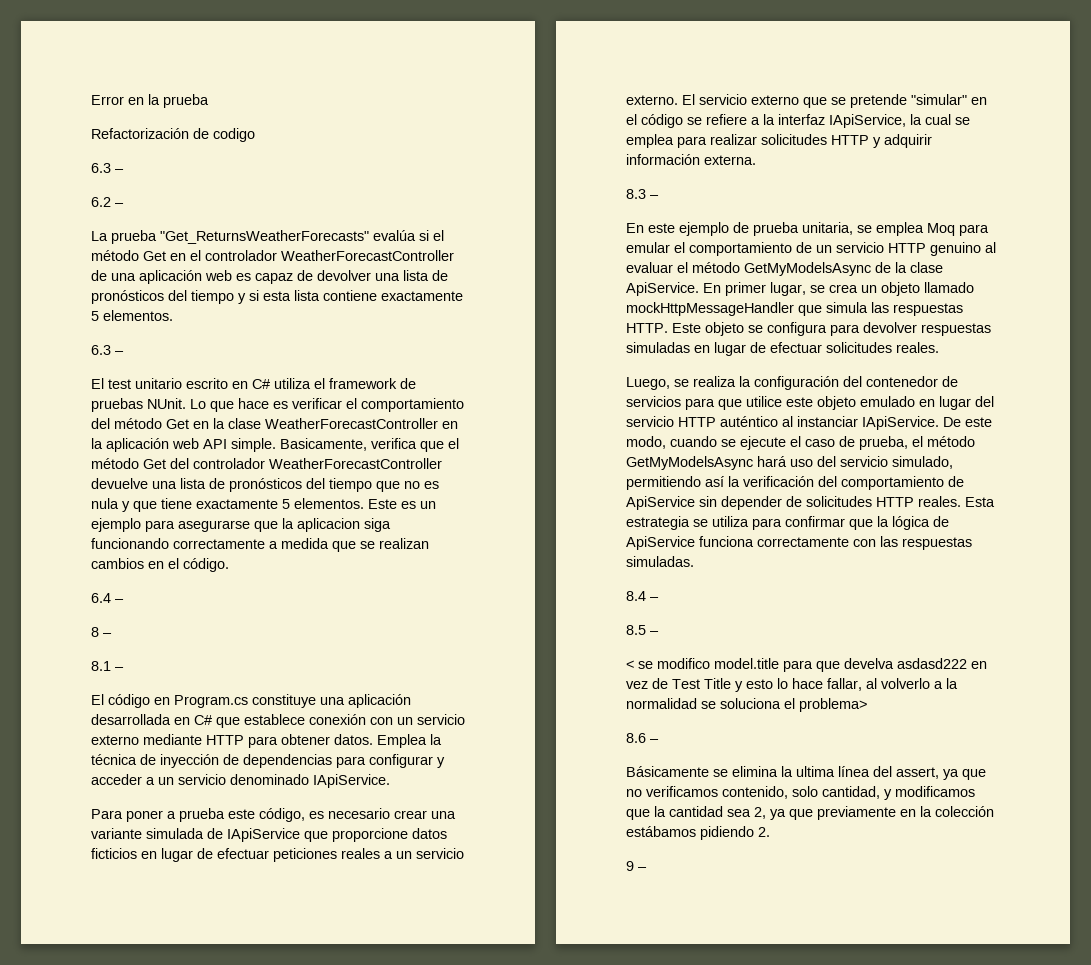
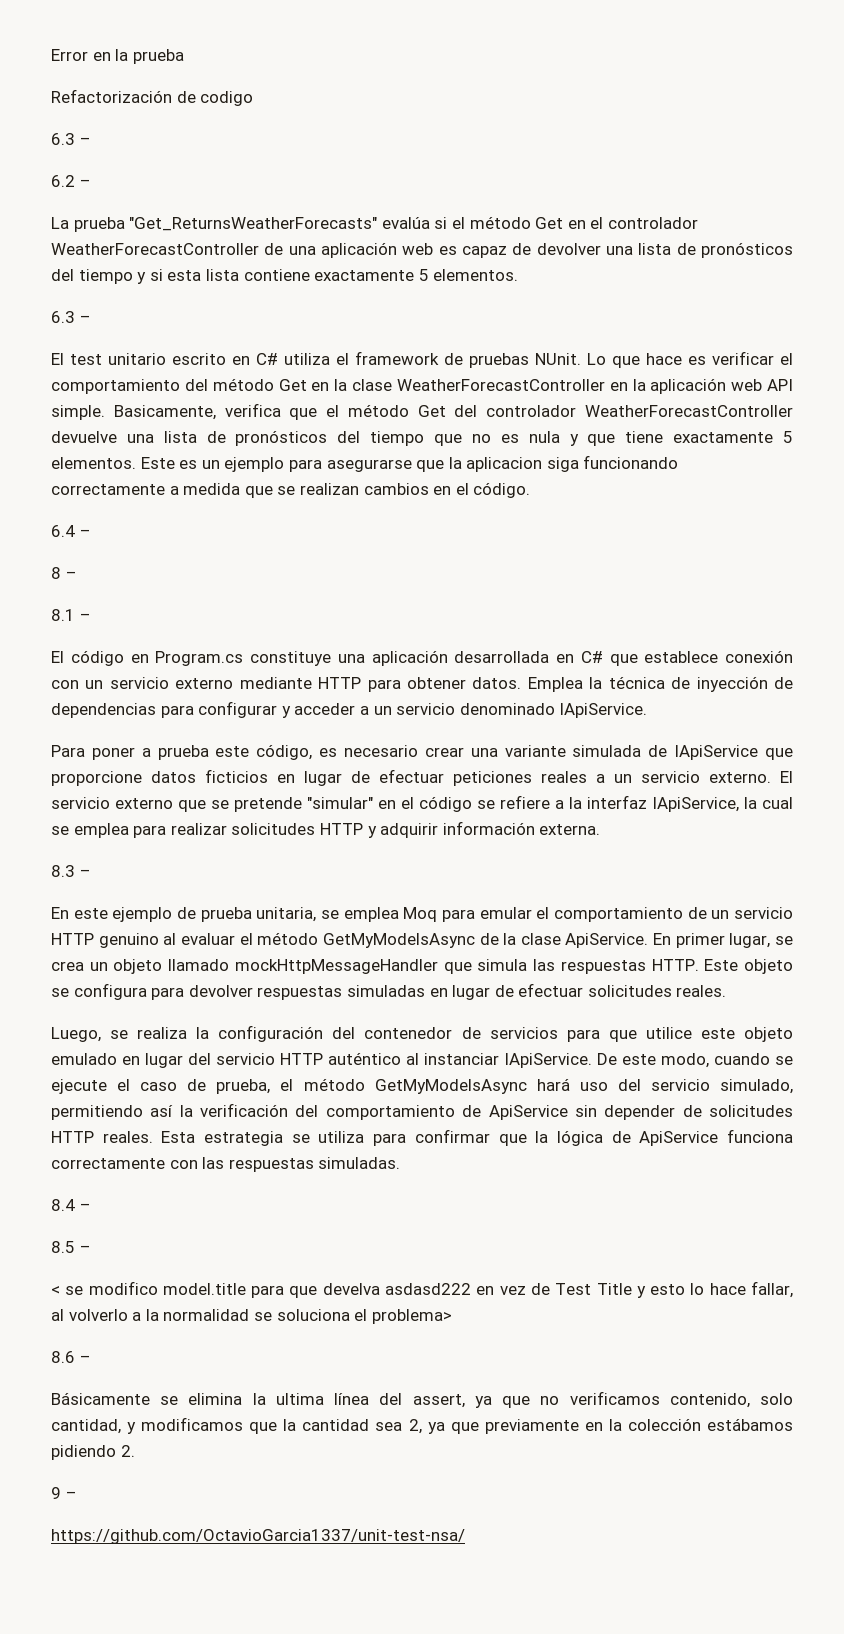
+ https://github.com/OctavioGarcia1337/unit-test-nsa/

